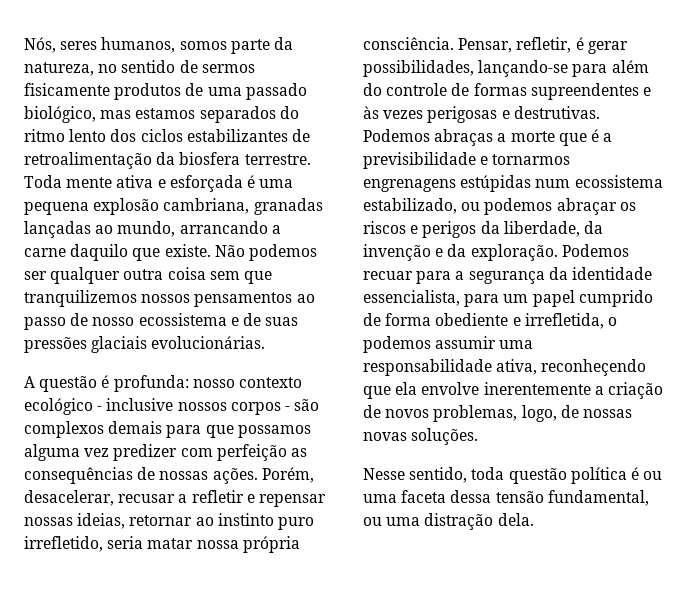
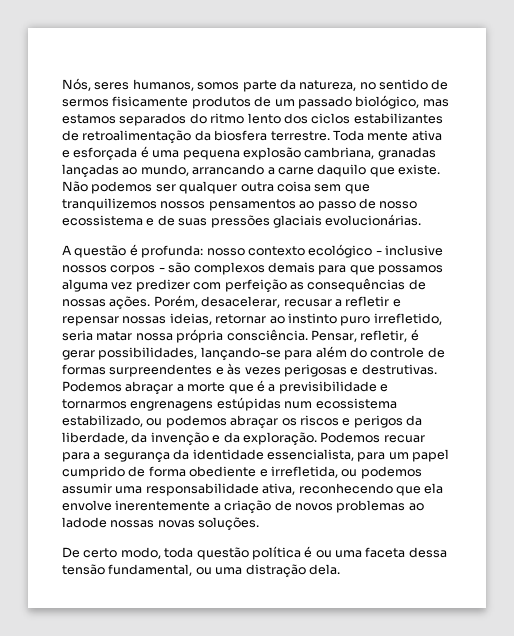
- Nós, seres humanos, somos parte da natureza, no sentido de sermos fisicamente produtos de uma passado biológico, mas estamos separados do ritmo lento dos ciclos estabilizantes de retroalimentação da biosfera terrestre.
+ Nós, seres humanos, somos parte da natureza, no sentido de sermos fisicamente produtos de um passado biológico, mas estamos separados do ritmo lento dos ciclos estabilizantes de retroalimentação da biosfera terrestre.
- Pensar, refletir, é gerar possibilidades, lançando-se para além do controle de formas supreendentes e às vezes perigosas e destrutivas.
+ Pensar, refletir, é gerar possibilidades, lançando-se para além do controle de formas surpreendentes e às vezes perigosas e destrutivas.
- Podemos abraças a morte que é a previsibilidade e tornarmos engrenagens estúpidas num ecossistema estabilizado, ou podemos abraçar os riscos e perigos da liberdade, da invenção e da exploração.
+ Podemos abraçar a morte que é a previsibilidade e tornarmos engrenagens estúpidas num ecossistema estabilizado, ou podemos abraçar os riscos e perigos da liberdade, da invenção e da exploração.
- Podemos recuar para a segurança da identidade essencialista, para um papel cumprido de forma obediente e irrefletida, o podemos assumir uma responsabilidade ativa, reconheçendo que ela envolve inerentemente a criação de novos problemas, logo, de nossas novas soluções.
+ Podemos recuar para a segurança da identidade essencialista, para um papel cumprido de forma obediente e irrefletida, ou podemos assumir uma responsabilidade ativa, reconhecendo que ela envolve inerentemente a criação de novos problemas ao ladode nossas novas soluções.
- Nesse sentido, toda questão política é ou uma faceta dessa tensão fundamental, ou uma distração dela.
+ De certo modo, toda questão política é ou uma faceta dessa tensão fundamental, ou uma distração dela.

